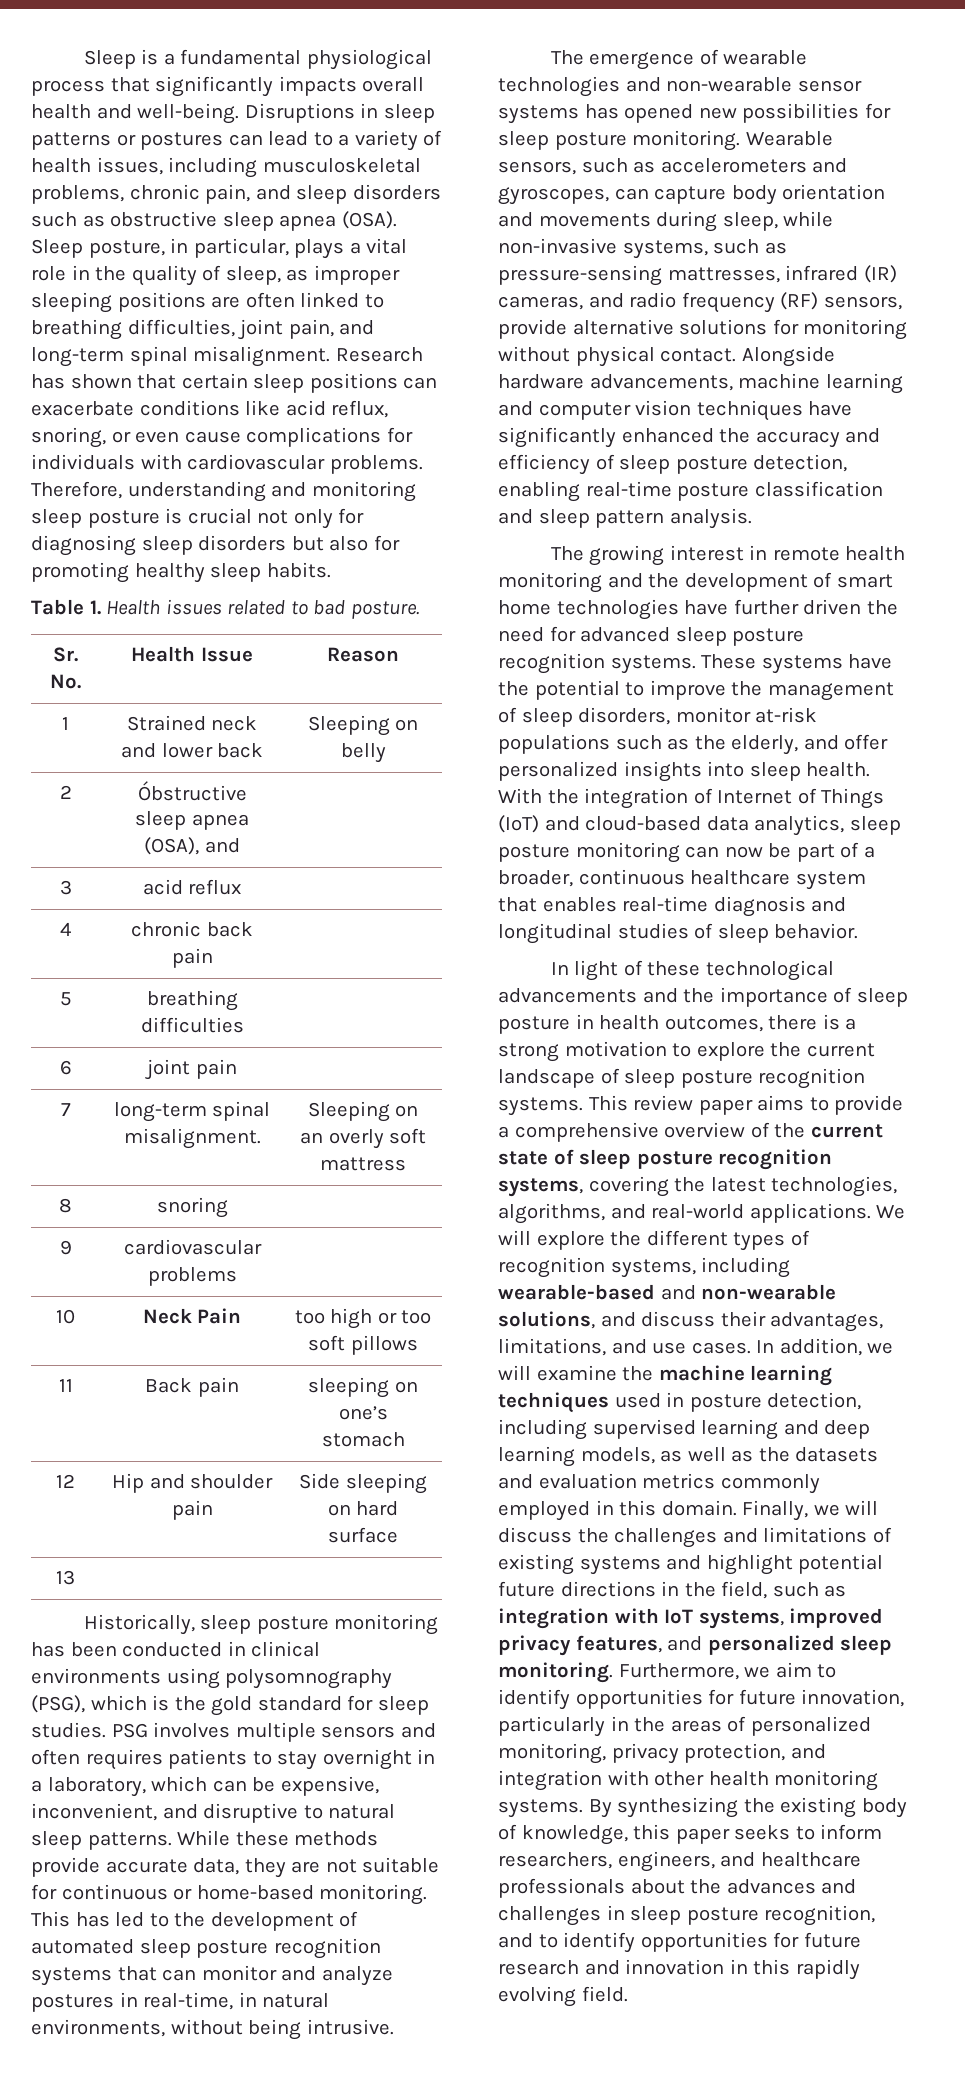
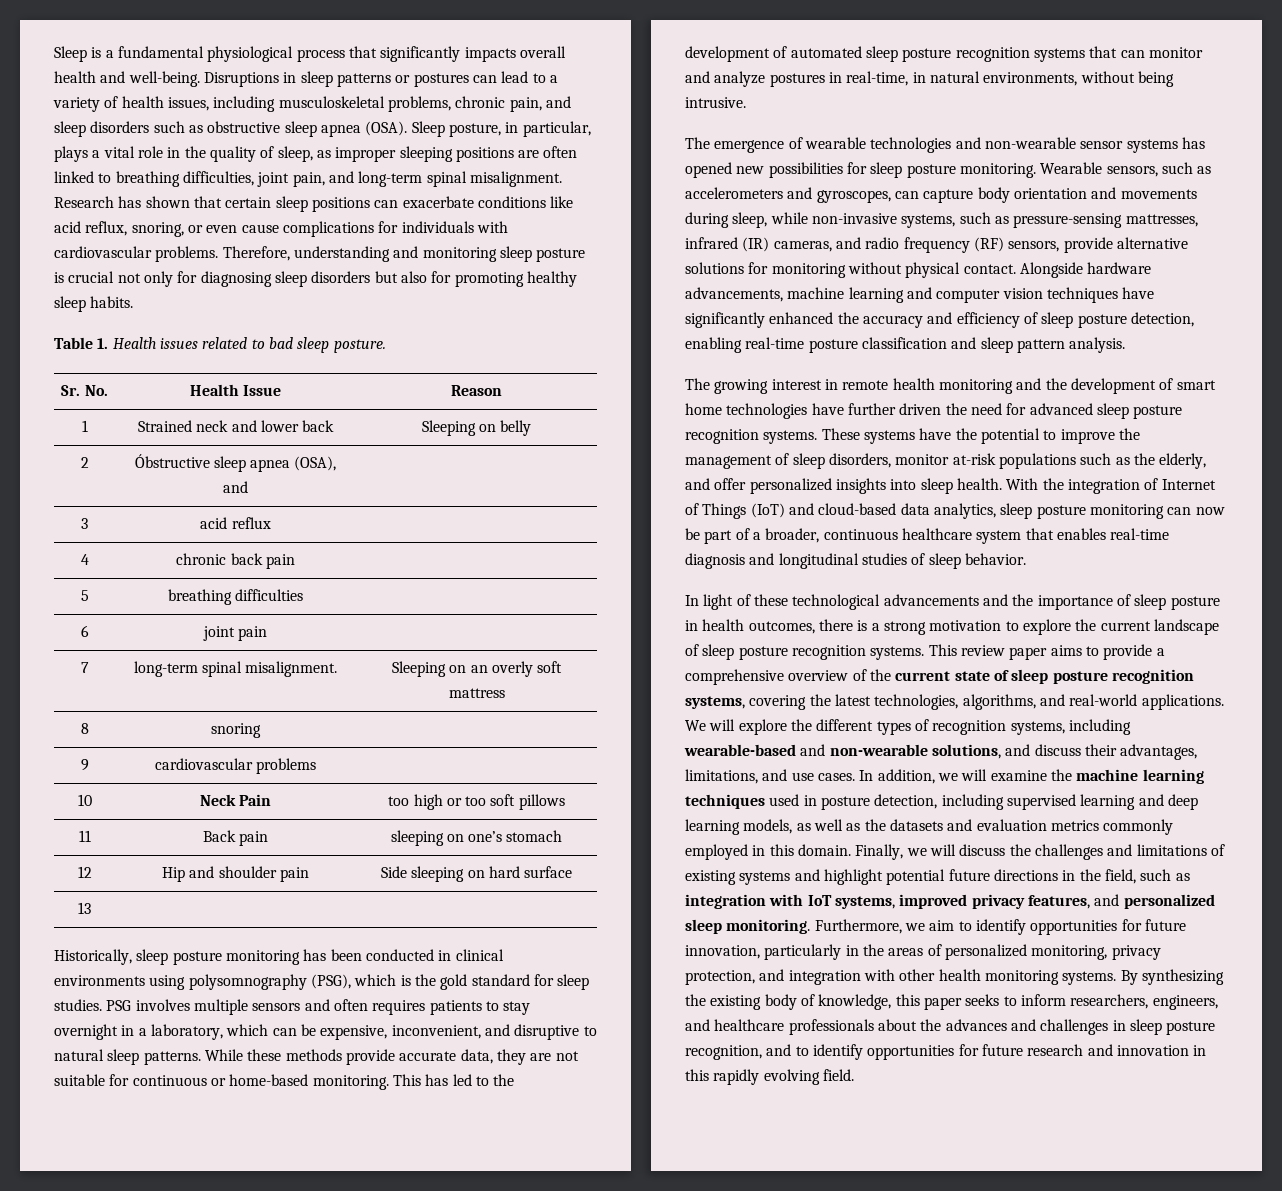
- Table 1. Health issues related to bad posture.
+ Table 1. Health issues related to bad sleep posture.

